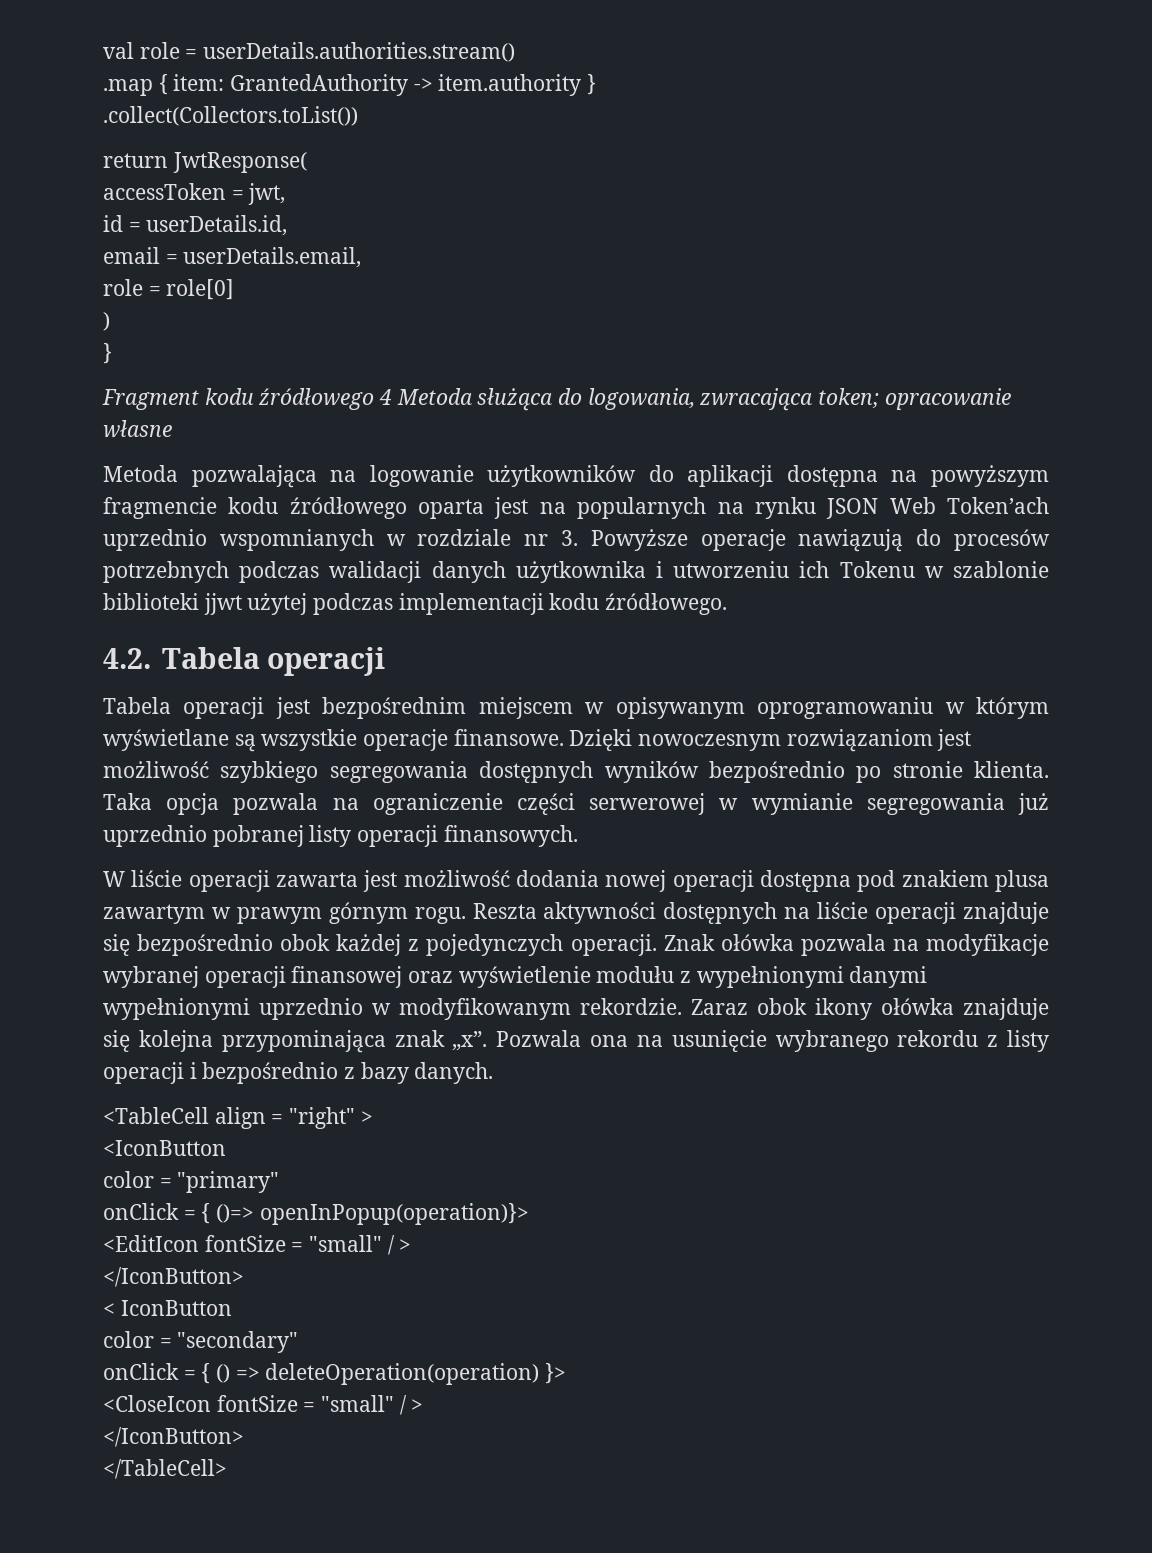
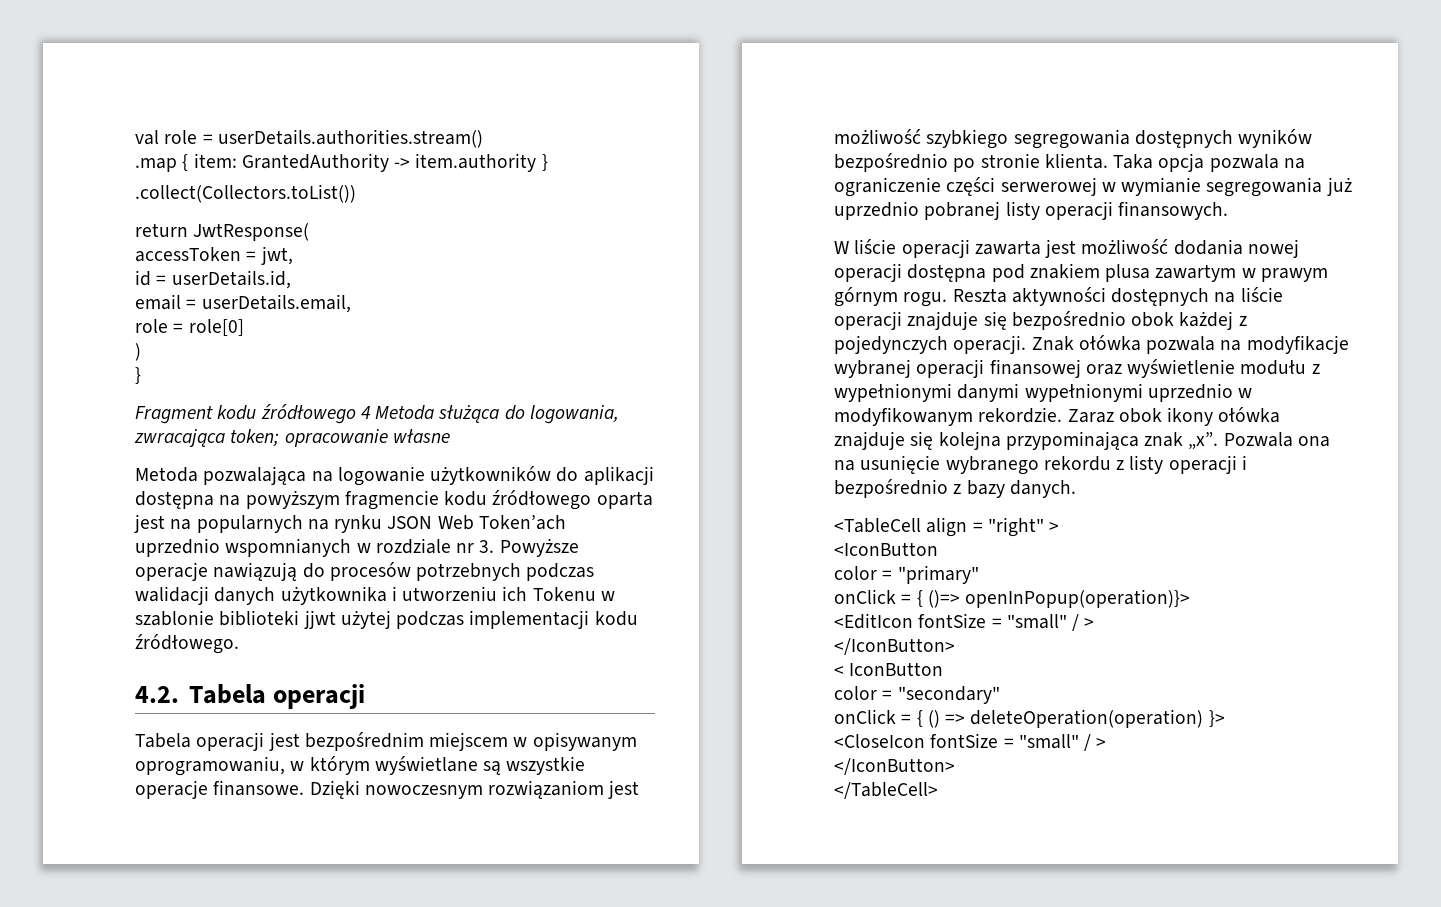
- Tabela operacji jest bezpośrednim miejscem w opisywanym oprogramowaniu w którym wyświetlane są wszystkie operacje finansowe.
+ Tabela operacji jest bezpośrednim miejscem w opisywanym oprogramowaniu, w którym wyświetlane są wszystkie operacje finansowe.

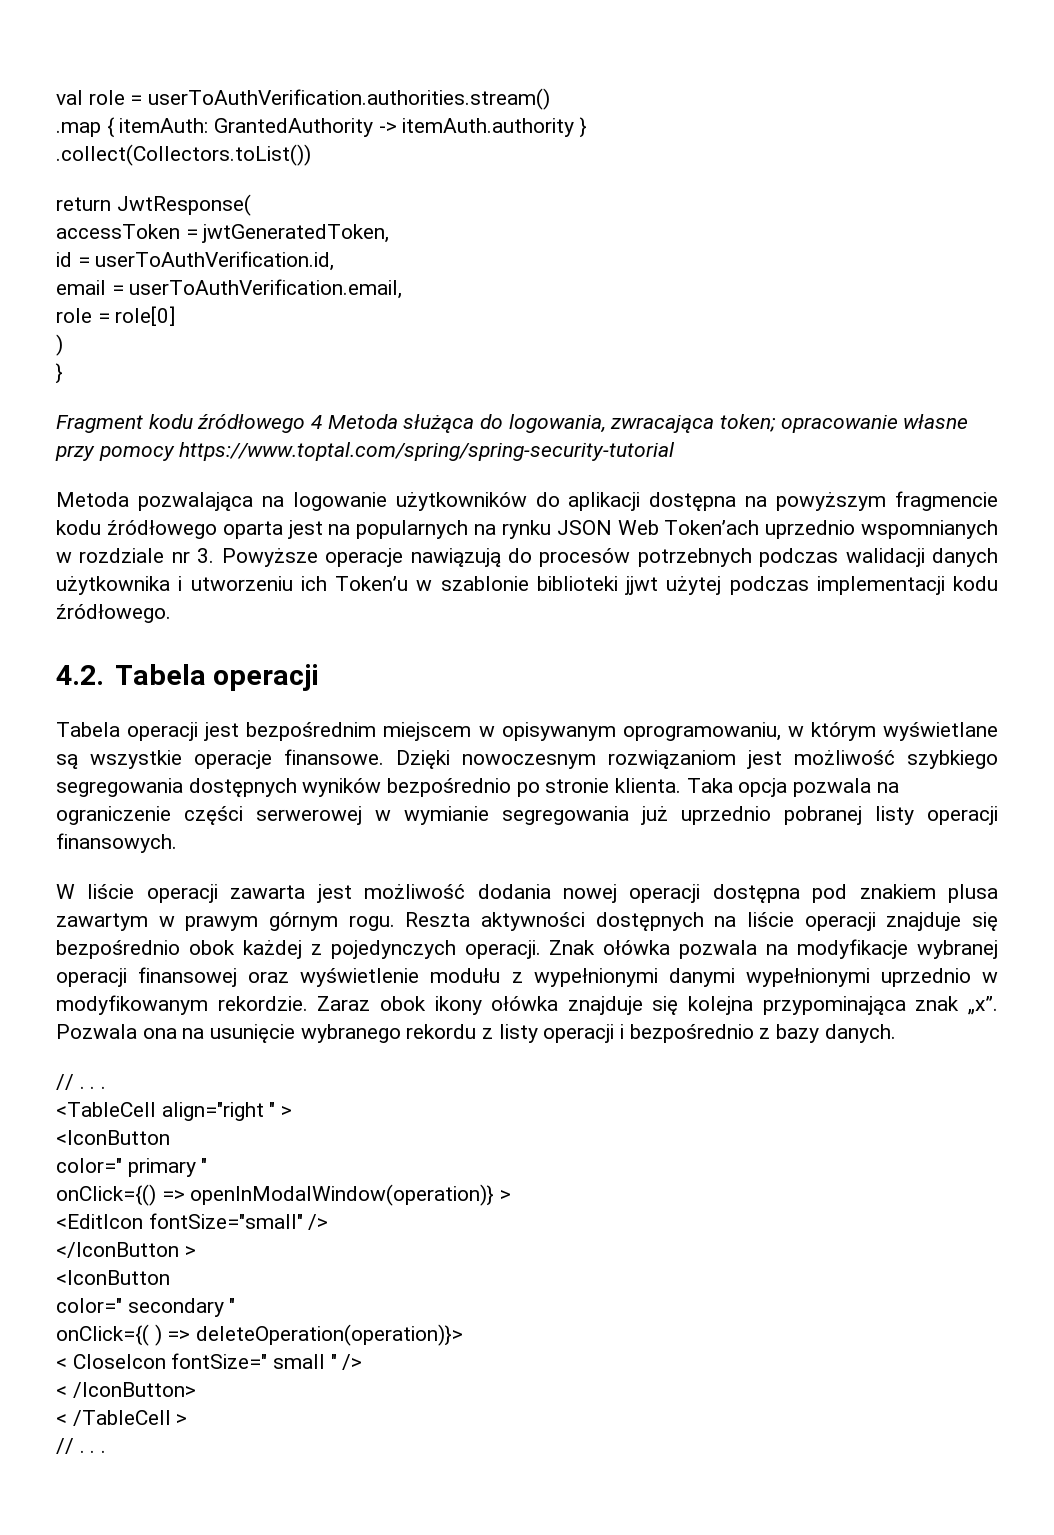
- val role = userDetails.authorities.stream()
+ val role = userToAuthVerification.authorities.stream()
- .map { item: GrantedAuthority -> item.authority }
+ .map { itemAuth: GrantedAuthority -> itemAuth.authority }
- accessToken = jwt,
+ accessToken = jwtGeneratedToken,
- id = userDetails.id,
+ id = userToAuthVerification.id,
- email = userDetails.email,
+ email = userToAuthVerification.email,
- Fragment kodu źródłowego 4 Metoda służąca do logowania, zwracająca token; opracowanie własne
+ Fragment kodu źródłowego 4 Metoda służąca do logowania, zwracająca token; opracowanie własne przy pomocy https://www.toptal.com/spring/spring-security-tutorial
- Metoda pozwalająca na logowanie użytkowników do aplikacji dostępna na powyższym fragmencie kodu źródłowego oparta jest na popularnych na rynku JSON Web Token’ach uprzednio wspomnianych w rozdziale nr 3. Powyższe operacje nawiązują do procesów potrzebnych podczas walidacji danych użytkownika i utworzeniu ich Tokenu w szablonie biblioteki jjwt użytej podczas implementacji kodu źródłowego.
+ Metoda pozwalająca na logowanie użytkowników do aplikacji dostępna na powyższym fragmencie kodu źródłowego oparta jest na popularnych na rynku JSON Web Token’ach uprzednio wspomnianych w rozdziale nr 3. Powyższe operacje nawiązują do procesów potrzebnych podczas walidacji danych użytkownika i utworzeniu ich Token’u w szablonie biblioteki jjwt użytej podczas implementacji kodu źródłowego.
  Pozwala ona na usunięcie wybranego rekordu z listy operacji i bezpośrednio z bazy danych.
- <TableCell align = "right" >
+ // . . .
+ <TableCell align="right " >
  <IconButton
- color = "primary"
- onClick = { ()=> openInPopup(operation)}>
- <EditIcon fontSize = "small" / >
- </IconButton>
- < IconButton
- color = "secondary"
- onClick = { () => deleteOperation(operation) }>
- <CloseIcon fontSize = "small" / >
- </IconButton>
- </TableCell>
+ color=" primary "
+ onClick={() => openInModalWindow(operation)} >
+ <EditIcon fontSize="small" />
+ </IconButton >
+ <IconButton
+ color=" secondary "
+ onClick={( ) => deleteOperation(operation)}>
+ < CloseIcon fontSize=" small " />
+ < /IconButton>
+ < /TableCell >
+ // . . .

